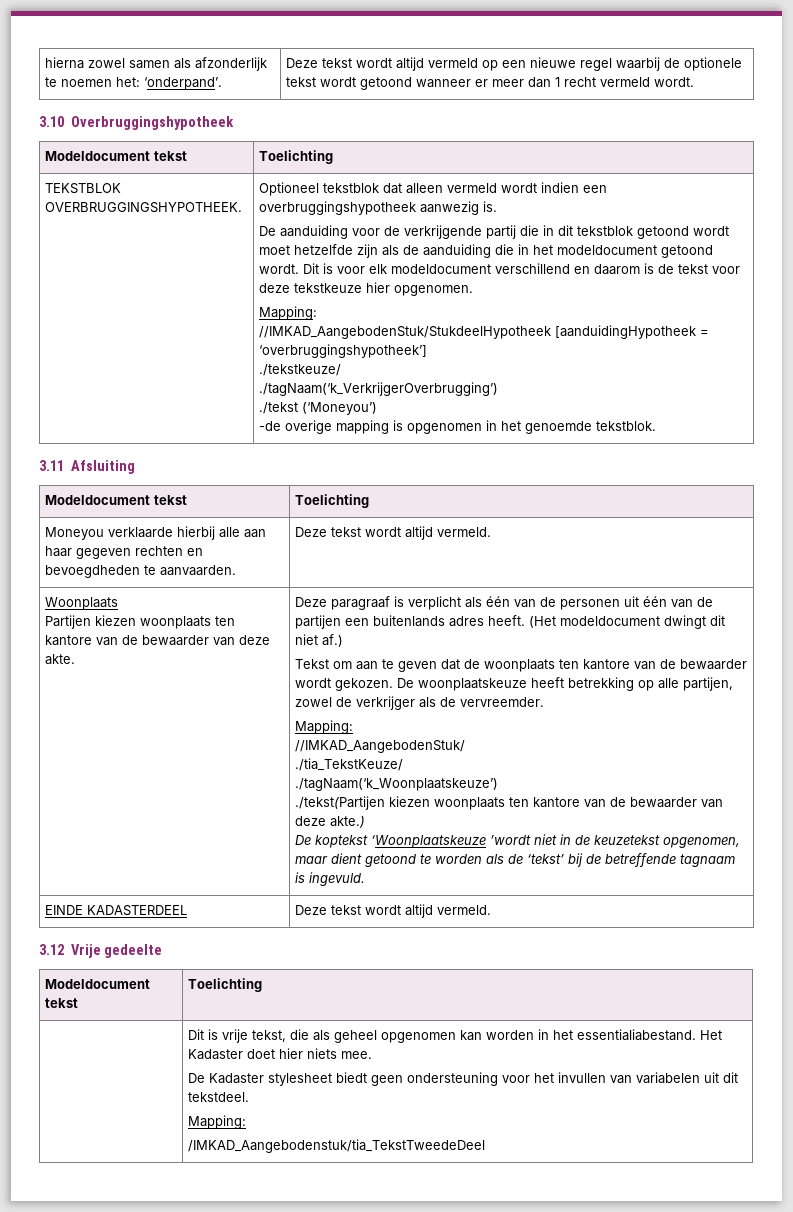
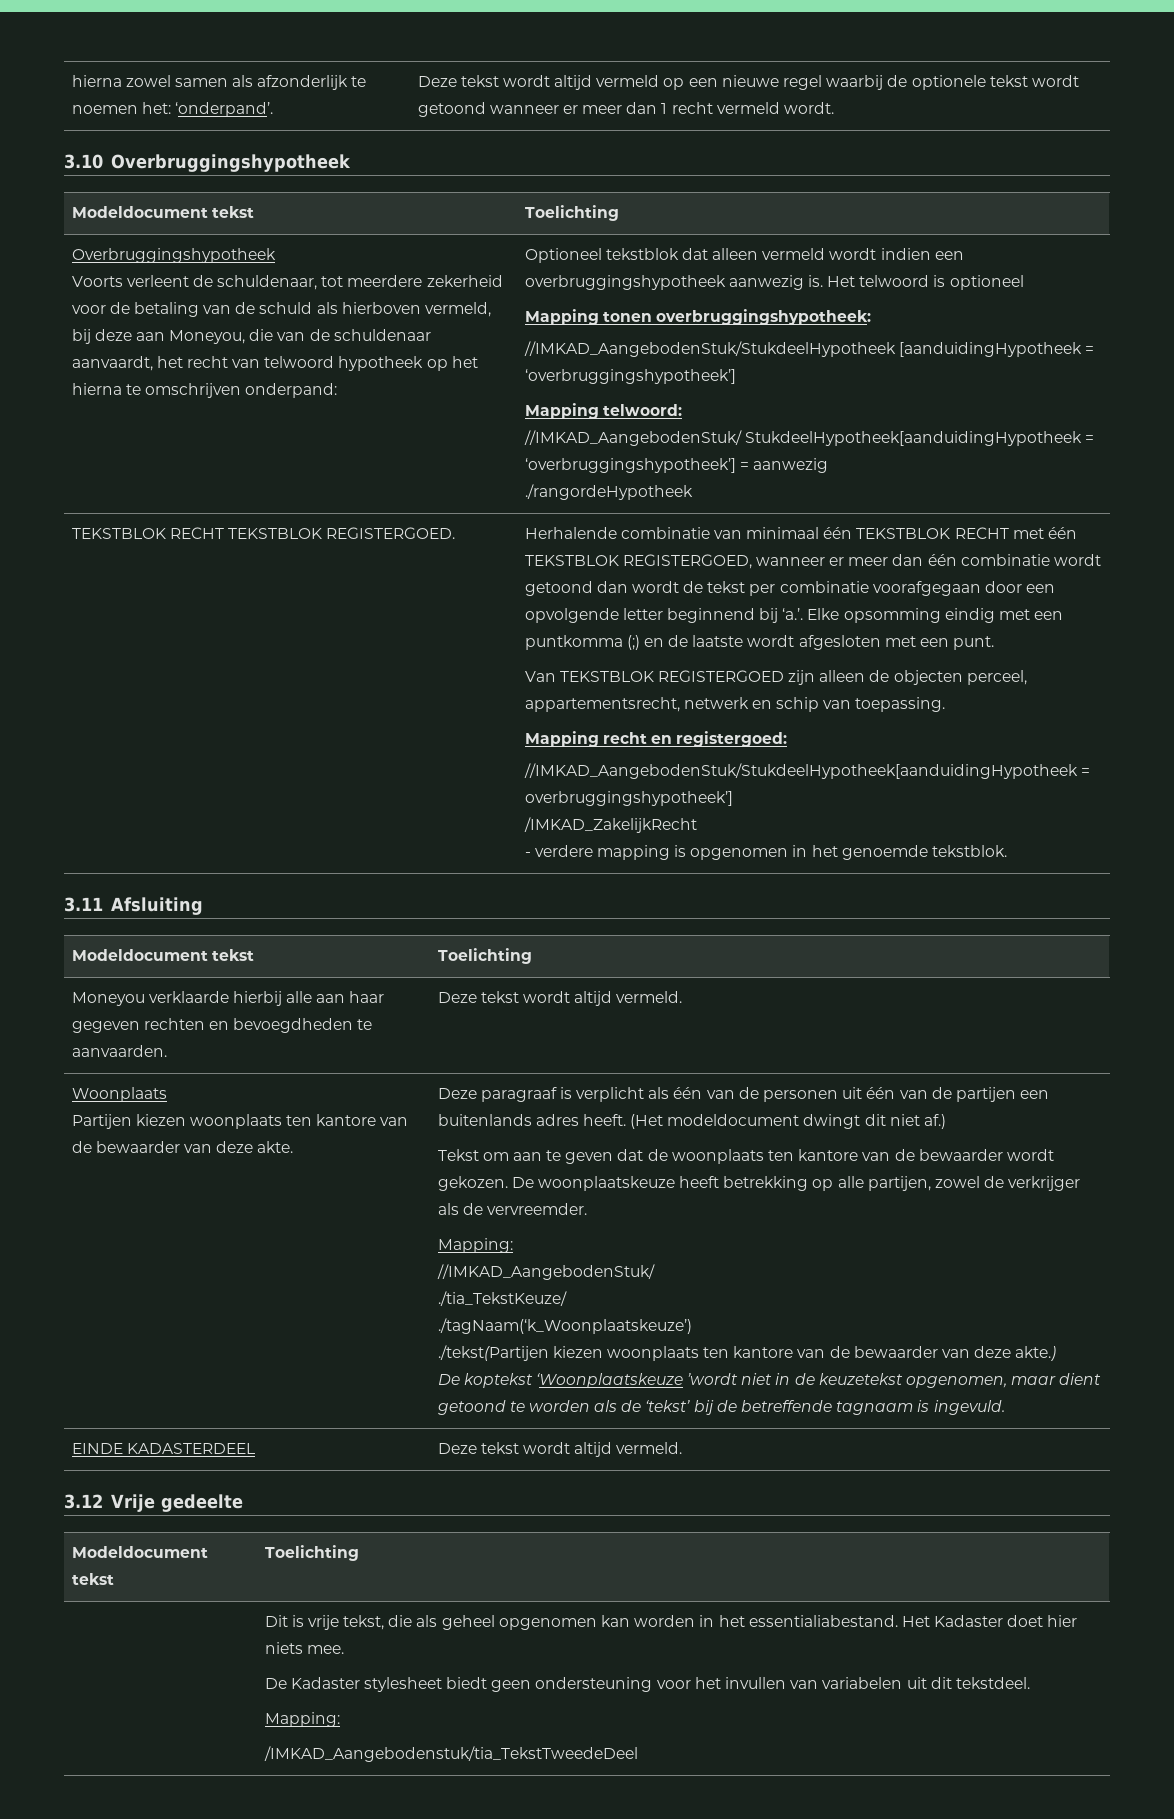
  3.10 Overbruggingshypotheek
  Modeldocument tekst | Toelichting
- TEKSTBLOK OVERBRUGGINGSHYPOTHEEK.
+ Overbruggingshypotheek
+ Voorts verleent de schuldenaar, tot meerdere zekerheid voor de betaling van de schuld als hierboven vermeld, bij deze aan Moneyou, die van de schuldenaar aanvaardt, het recht van telwoord hypotheek op het hierna te omschrijven onderpand:
- Optioneel tekstblok dat alleen vermeld wordt indien een overbruggingshypotheek aanwezig is.
- De aanduiding voor de verkrijgende partij die in dit tekstblok getoond wordt moet hetzelfde zijn als de aanduiding die in het modeldocument getoond wordt. Dit is voor elk modeldocument verschillend en daarom is de tekst voor deze tekstkeuze hier opgenomen.
- Mapping:
+ Optioneel tekstblok dat alleen vermeld wordt indien een overbruggingshypotheek aanwezig is. Het telwoord is optioneel
+ Mapping tonen overbruggingshypotheek:
  //IMKAD_AangebodenStuk/StukdeelHypotheek [aanduidingHypotheek = ‘overbruggingshypotheek’]
- ./tekstkeuze/
- ./tagNaam(‘k_VerkrijgerOverbrugging’)
- ./tekst (‘Moneyou’)
- -de overige mapping is opgenomen in het genoemde tekstblok.
+ Mapping telwoord:
+ //IMKAD_AangebodenStuk/ StukdeelHypotheek[aanduidingHypotheek = ‘overbruggingshypotheek’] = aanwezig
+ ./rangordeHypotheek
+ TEKSTBLOK RECHT TEKSTBLOK REGISTERGOED. | Herhalende combinatie van minimaal één TEKSTBLOK RECHT met één TEKSTBLOK REGISTERGOED, wanneer er meer dan één combinatie wordt getoond dan wordt de tekst per combinatie voorafgegaan door een opvolgende letter beginnend bij ‘a.’. Elke opsomming eindig met een puntkomma (;) en de laatste wordt afgesloten met een punt.
+ Van TEKSTBLOK REGISTERGOED zijn alleen de objecten perceel, appartementsrecht, netwerk en schip van toepassing.
+ Mapping recht en registergoed:
+ //IMKAD_AangebodenStuk/StukdeelHypotheek[aanduidingHypotheek = overbruggingshypotheek’]
+ /IMKAD_ZakelijkRecht
+ - verdere mapping is opgenomen in het genoemde tekstblok.

